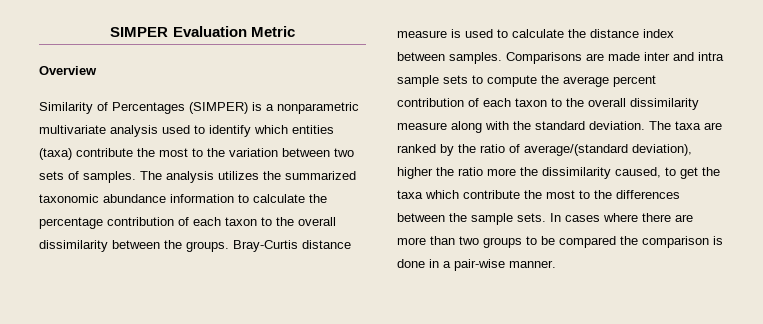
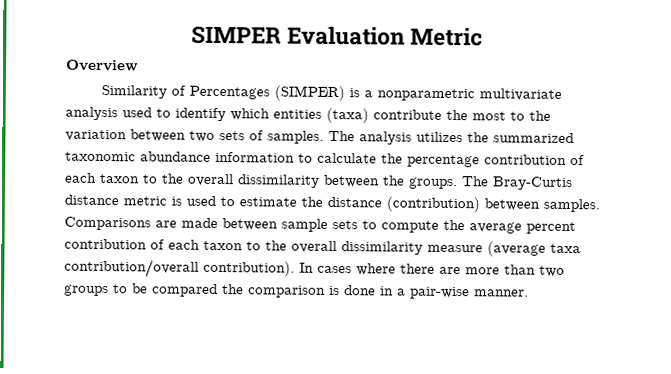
- Bray-Curtis distance measure is used to calculate the distance index between samples.
+ The Bray-Curtis distance metric is used to estimate the distance (contribution) between samples.
- Comparisons are made inter and intra sample sets to compute the average percent contribution of each taxon to the overall dissimilarity measure along with the standard deviation. The taxa are ranked by the ratio of average/(standard deviation), higher the ratio more the dissimilarity caused, to get the taxa which contribute the most to the differences between the sample sets.
+ Comparisons are made between sample sets to compute the average percent contribution of each taxon to the overall dissimilarity measure (average taxa contribution/overall contribution).

